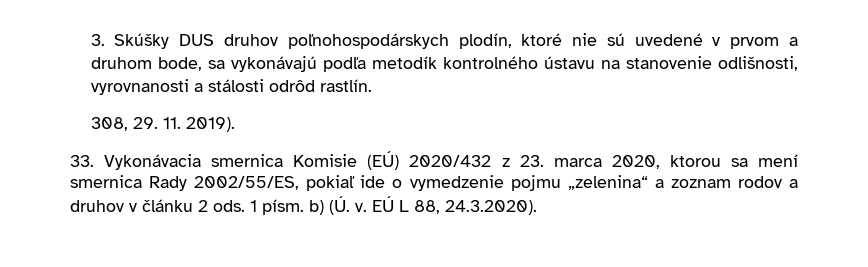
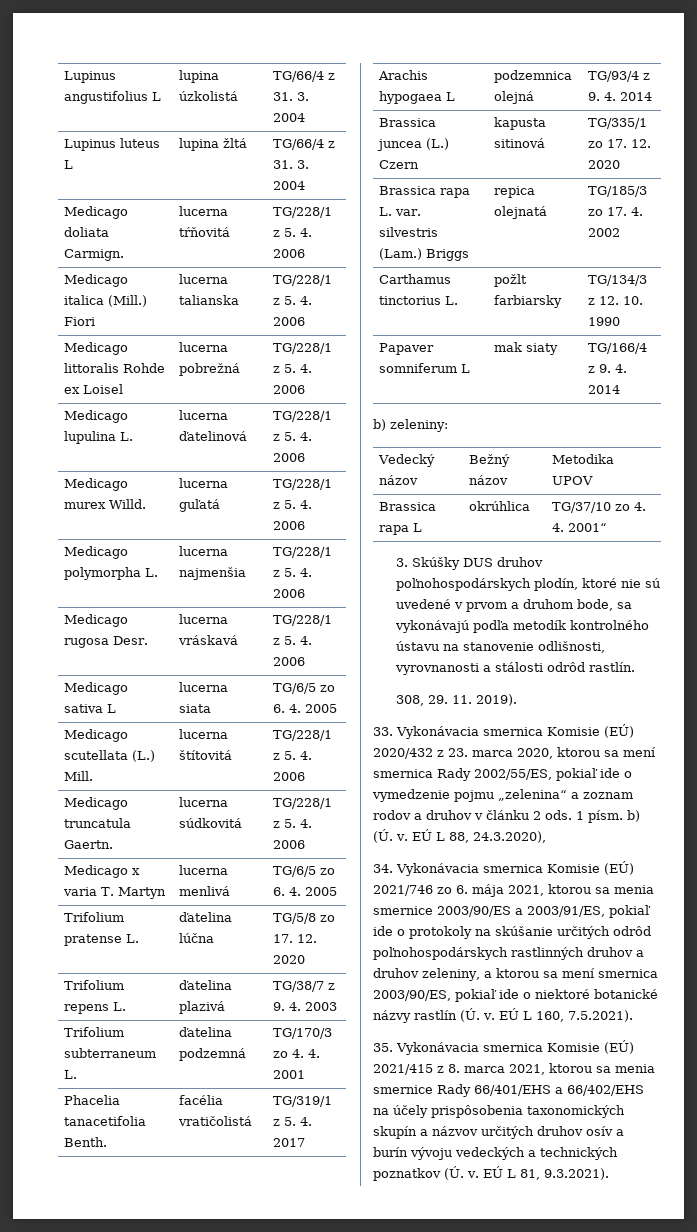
+ Lupinus angustifolius L | lupina úzkolistá | TG/66/4 z 31. 3. 2004
+ Lupinus luteus L | lupina žltá | TG/66/4 z 31. 3. 2004
+ Medicago doliata Carmign. | lucerna tŕňovitá | TG/228/1 z 5. 4. 2006
+ Medicago italica (Mill.) Fiori | lucerna talianska | TG/228/1 z 5. 4. 2006
+ Medicago littoralis Rohde ex Loisel | lucerna pobrežná | TG/228/1 z 5. 4. 2006
+ Medicago lupulina L. | lucerna ďatelinová | TG/228/1 z 5. 4. 2006
+ Medicago murex Willd. | lucerna guľatá | TG/228/1 z 5. 4. 2006
+ Medicago polymorpha L. | lucerna najmenšia | TG/228/1 z 5. 4. 2006
+ Medicago rugosa Desr. | lucerna vráskavá | TG/228/1 z 5. 4. 2006
+ Medicago sativa L | lucerna siata | TG/6/5 zo 6. 4. 2005
+ Medicago scutellata (L.) Mill. | lucerna štítovitá | TG/228/1 z 5. 4. 2006
+ Medicago truncatula Gaertn. | lucerna súdkovitá | TG/228/1 z 5. 4. 2006
+ Medicago x varia T. Martyn | lucerna menlivá | TG/6/5 zo 6. 4. 2005
+ Trifolium pratense L. | ďatelina lúčna | TG/5/8 zo 17. 12. 2020
+ Trifolium repens L. | ďatelina plazivá | TG/38/7 z 9. 4. 2003
+ Trifolium subterraneum L. | ďatelina podzemná | TG/170/3 zo 4. 4. 2001
+ Phacelia tanacetifolia Benth. | facélia vratičolistá | TG/319/1 z 5. 4. 2017
+ Arachis hypogaea L | podzemnica olejná | TG/93/4 z 9. 4. 2014
+ Brassica juncea (L.) Czern | kapusta sitinová | TG/335/1 zo 17. 12. 2020
+ Brassica rapa L. var. silvestris (Lam.) Briggs | repica olejnatá | TG/185/3 zo 17. 4. 2002
+ Carthamus tinctorius L. | požlt farbiarsky | TG/134/3 z 12. 10. 1990
+ Papaver somniferum L | mak siaty | TG/166/4 z 9. 4. 2014
+ b) zeleniny:
+ Vedecký názov | Bežný názov | Metodika UPOV
+ Brassica rapa L | okrúhlica | TG/37/10 zo 4. 4. 2001“
- EÚ L 88, 24.3.2020).
+ EÚ L 88, 24.3.2020),
+ 34. Vykonávacia smernica Komisie (EÚ) 2021/746 zo 6. mája 2021, ktorou sa menia smernice 2003/90/ES a 2003/91/ES, pokiaľ ide o protokoly na skúšanie určitých odrôd poľnohospodárskych rastlinných druhov a druhov zeleniny, a ktorou sa mení smernica 2003/90/ES, pokiaľ ide o niektoré botanické názvy rastlín (Ú. v. EÚ L 160, 7.5.2021).
+ 35. Vykonávacia smernica Komisie (EÚ) 2021/415 z 8. marca 2021, ktorou sa menia smernice Rady 66/401/EHS a 66/402/EHS na účely prispôsobenia taxonomických skupín a názvov určitých druhov osív a burín vývoju vedeckých a technických poznatkov (Ú. v. EÚ L 81, 9.3.2021).

